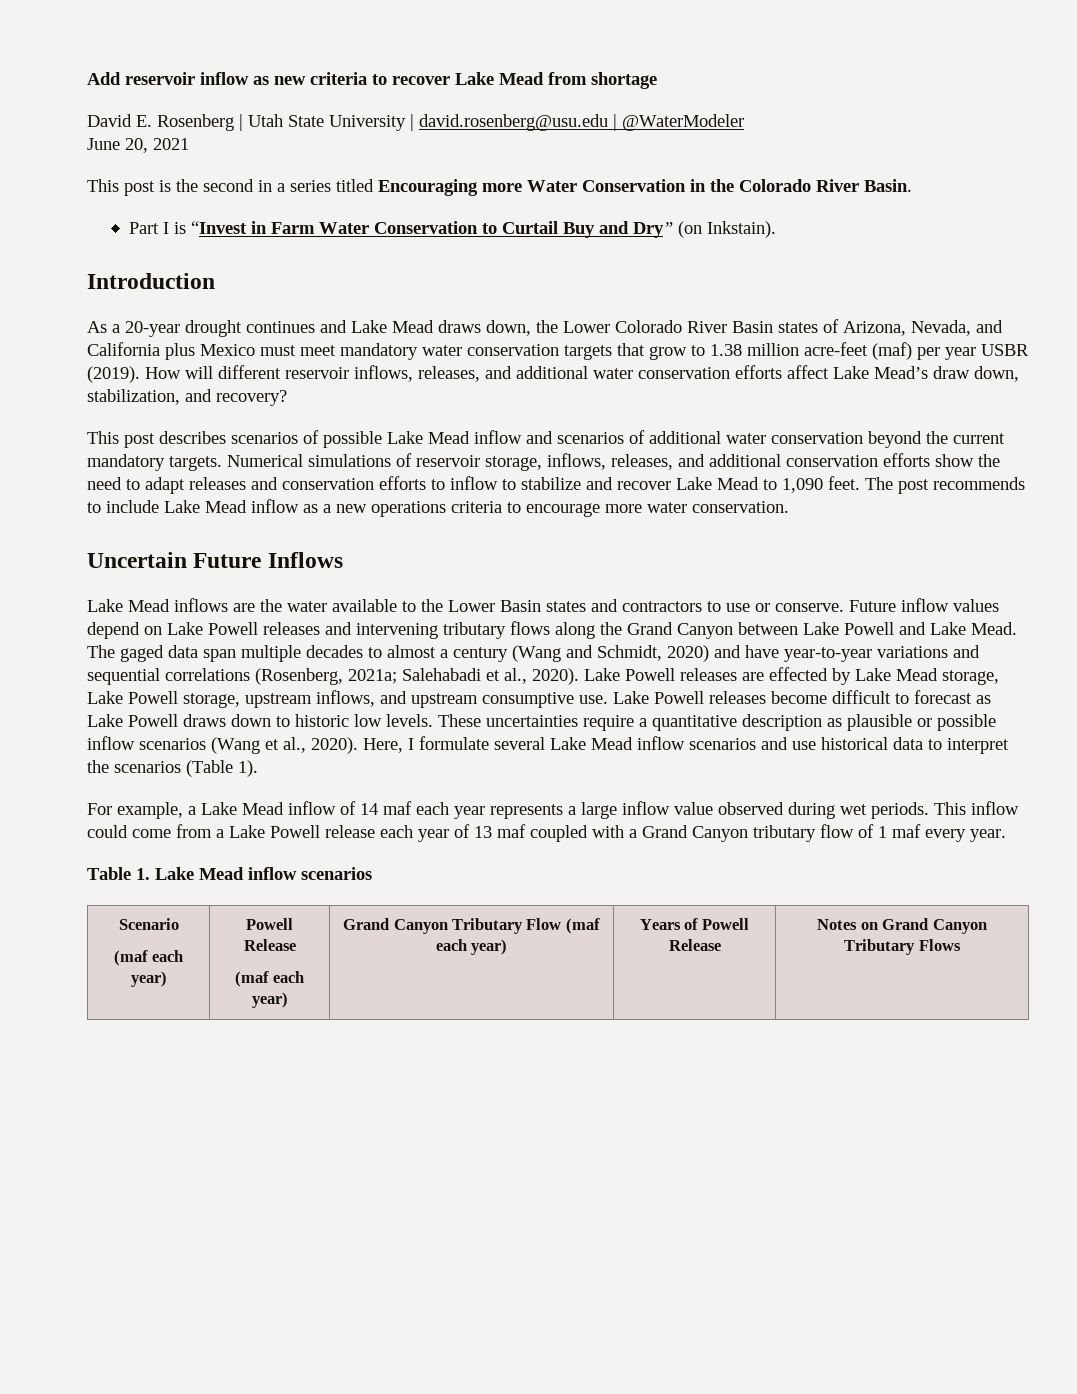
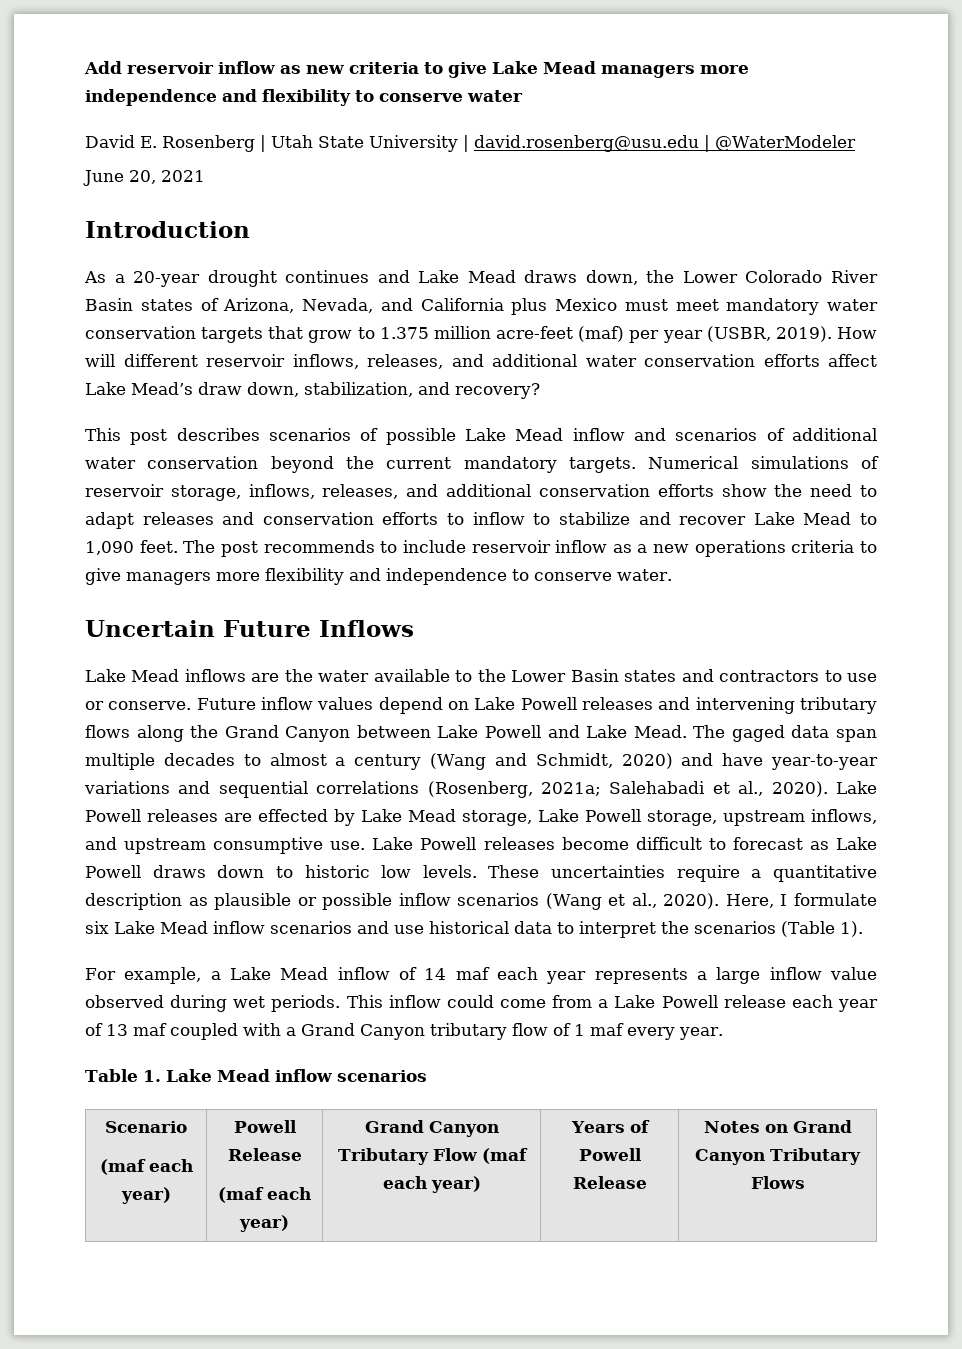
- Add reservoir inflow as new criteria to recover Lake Mead from shortage
+ Add reservoir inflow as new criteria to give Lake Mead managers more independence and flexibility to conserve water
- This post is the second in a series titled Encouraging more Water Conservation in the Colorado River Basin.
- Part I is “Invest in Farm Water Conservation to Curtail Buy and Dry” (on Inkstain).
- As a 20-year drought continues and Lake Mead draws down, the Lower Colorado River Basin states of Arizona, Nevada, and California plus Mexico must meet mandatory water conservation targets that grow to 1.38 million acre-feet (maf) per year USBR (2019).
+ As a 20-year drought continues and Lake Mead draws down, the Lower Colorado River Basin states of Arizona, Nevada, and California plus Mexico must meet mandatory water conservation targets that grow to 1.375 million acre-feet (maf) per year (USBR, 2019).
- The post recommends to include Lake Mead inflow as a new operations criteria to encourage more water conservation.
+ The post recommends to include reservoir inflow as a new operations criteria to give managers more flexibility and independence to conserve water.
- Here, I formulate several Lake Mead inflow scenarios and use historical data to interpret the scenarios (Table 1).
+ Here, I formulate six Lake Mead inflow scenarios and use historical data to interpret the scenarios (Table 1).

